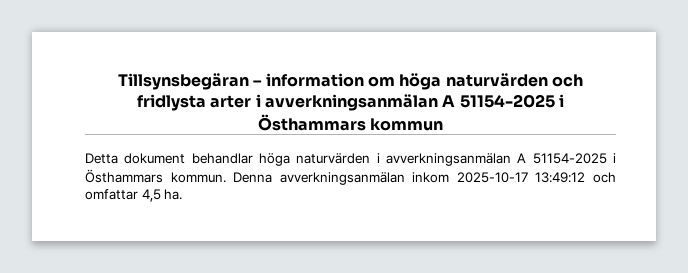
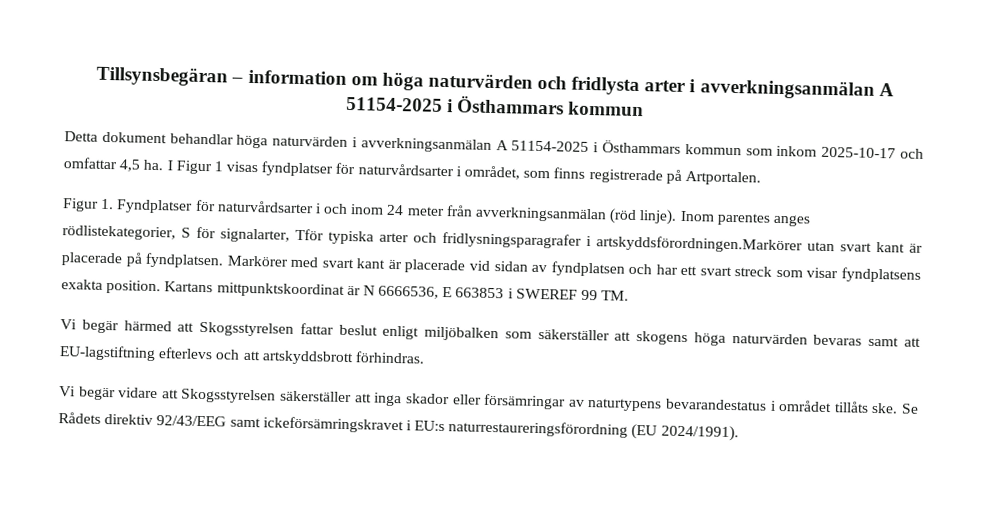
- Detta dokument behandlar höga naturvärden i avverkningsanmälan A 51154-2025 i Östhammars kommun. Denna avverkningsanmälan inkom 2025-10-17 13:49:12 och omfattar 4,5 ha.
+ Detta dokument behandlar höga naturvärden i avverkningsanmälan A 51154-2025 i Östhammars kommun som inkom 2025-10-17 och omfattar 4,5 ha.
+ I Figur 1 visas fyndplatser för naturvårdsarter i området, som finns registrerade på Artportalen.
+ Figur 1. Fyndplatser för naturvårdsarter i och inom 24 meter från avverkningsanmälan (röd linje). Inom parentes anges rödlistekategorier, S för signalarter, Tför typiska arter och fridlysningsparagrafer i artskyddsförordningen.Markörer utan svart kant är placerade på fyndplatsen. Markörer med svart kant är placerade vid sidan av fyndplatsen och har ett svart streck som visar fyndplatsens exakta position. Kartans mittpunktskoordinat är N 6666536, E 663853 i SWEREF 99 TM.
+ Vi begär härmed att Skogsstyrelsen fattar beslut enligt miljöbalken som säkerställer att skogens höga naturvärden bevaras samt att EU-lagstiftning efterlevs och att artskyddsbrott förhindras.
+ Vi begär vidare att Skogsstyrelsen säkerställer att inga skador eller försämringar av naturtypens bevarandestatus i området tillåts ske. Se Rådets direktiv 92/43/EEG samt ickeförsämringskravet i EU:s naturrestaureringsförordning (EU 2024/1991).

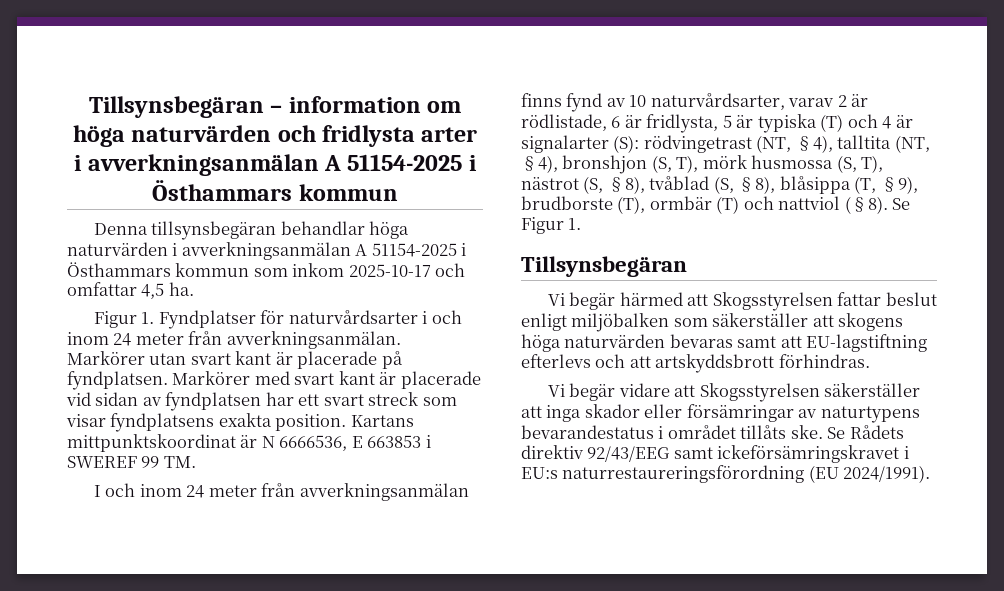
- Detta dokument behandlar höga naturvärden i avverkningsanmälan A 51154-2025 i Östhammars kommun som inkom 2025-10-17 och omfattar 4,5 ha. I Figur 1 visas fyndplatser för naturvårdsarter i området, som finns registrerade på Artportalen.
+ Denna tillsynsbegäran behandlar höga naturvärden i avverkningsanmälan A 51154-2025 i Östhammars kommun som inkom 2025-10-17 och omfattar 4,5 ha.
- Figur 1. Fyndplatser för naturvårdsarter i och inom 24 meter från avverkningsanmälan (röd linje). Inom parentes anges rödlistekategorier, S för signalarter, Tför typiska arter och fridlysningsparagrafer i artskyddsförordningen.Markörer utan svart kant är placerade på fyndplatsen.
+ Figur 1. Fyndplatser för naturvårdsarter i och inom 24 meter från avverkningsanmälan. Markörer utan svart kant är placerade på fyndplatsen.
- Markörer med svart kant är placerade vid sidan av fyndplatsen och har ett svart streck som visar fyndplatsens exakta position.
+ Markörer med svart kant är placerade vid sidan av fyndplatsen har ett svart streck som visar fyndplatsens exakta position.
+ I och inom 24 meter från avverkningsanmälan finns fynd av 10 naturvårdsarter, varav 2 är rödlistade, 6 är fridlysta, 5 är typiska (T) och 4 är signalarter (S): rödvingetrast (NT, §4), talltita (NT, §4), bronshjon (S, T), mörk husmossa (S, T), nästrot (S, §8), tvåblad (S, §8), blåsippa (T, §9), brudborste (T), ormbär (T) och nattviol (§8). Se Figur 1.
+ Tillsynsbegäran

